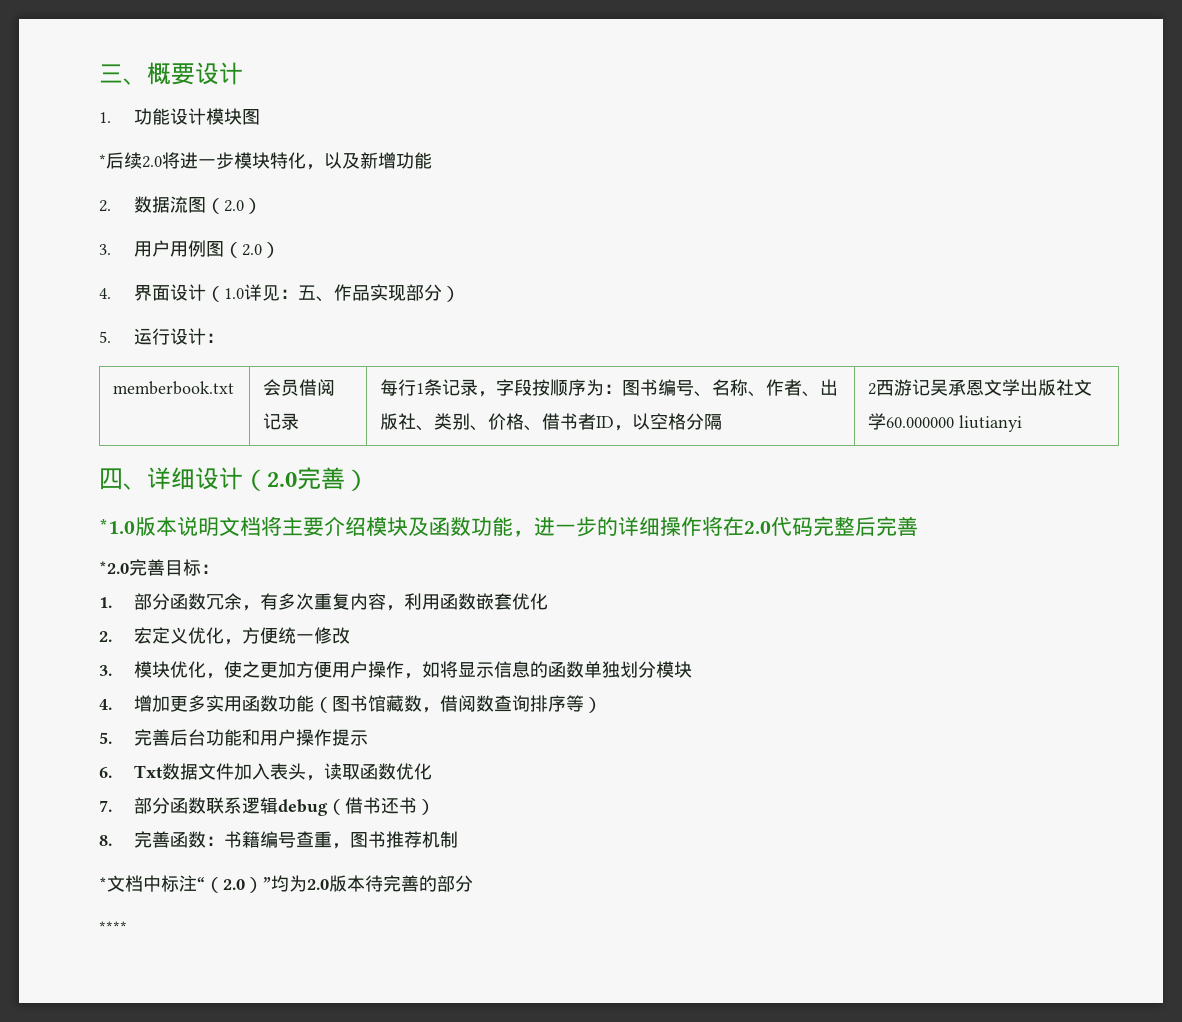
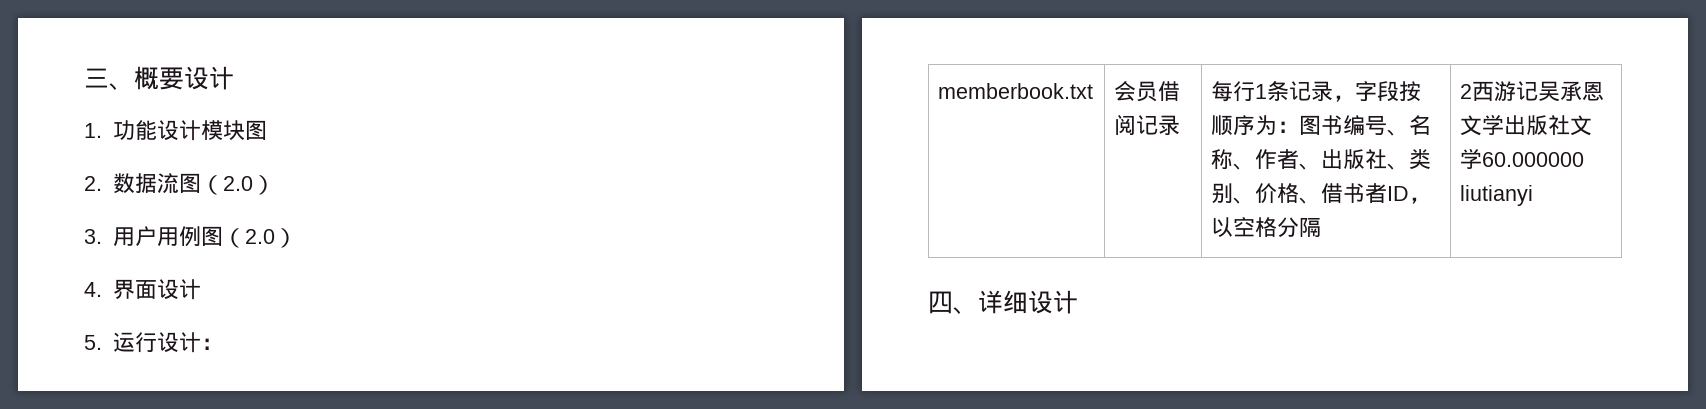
- *后续2.0将进一步模块特化，以及新增功能
- 4.界面设计（1.0详见：五、作品实现部分）
+ 4.界面设计
- 四、详细设计（2.0完善）
- *1.0版本说明文档将主要介绍模块及函数功能，进一步的详细操作将在2.0代码完整后完善
- *2.0完善目标：
- 1.部分函数冗余，有多次重复内容，利用函数嵌套优化
- 2.宏定义优化，方便统一修改
- 3.模块优化，使之更加方便用户操作，如将显示信息的函数单独划分模块
- 4.增加更多实用函数功能（图书馆藏数，借阅数查询排序等）
- 5.完善后台功能和用户操作提示
- 6. Txt数据文件加入表头，读取函数优化
- 7.部分函数联系逻辑debug（借书还书）
- 8.完善函数：书籍编号查重，图书推荐机制
- *文档中标注“（2.0）”均为2.0版本待完善的部分
- ****
+ 四、详细设计

